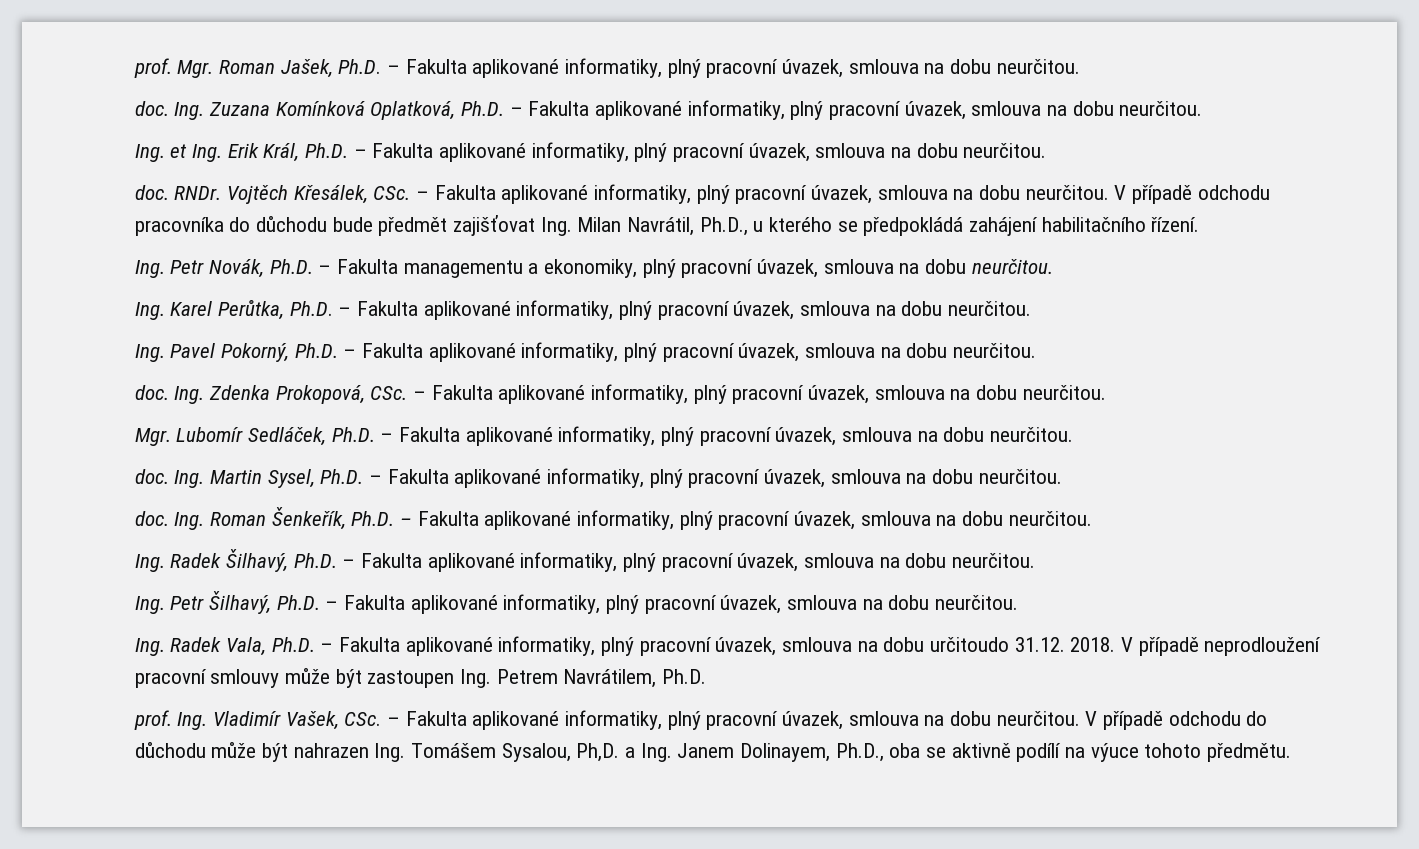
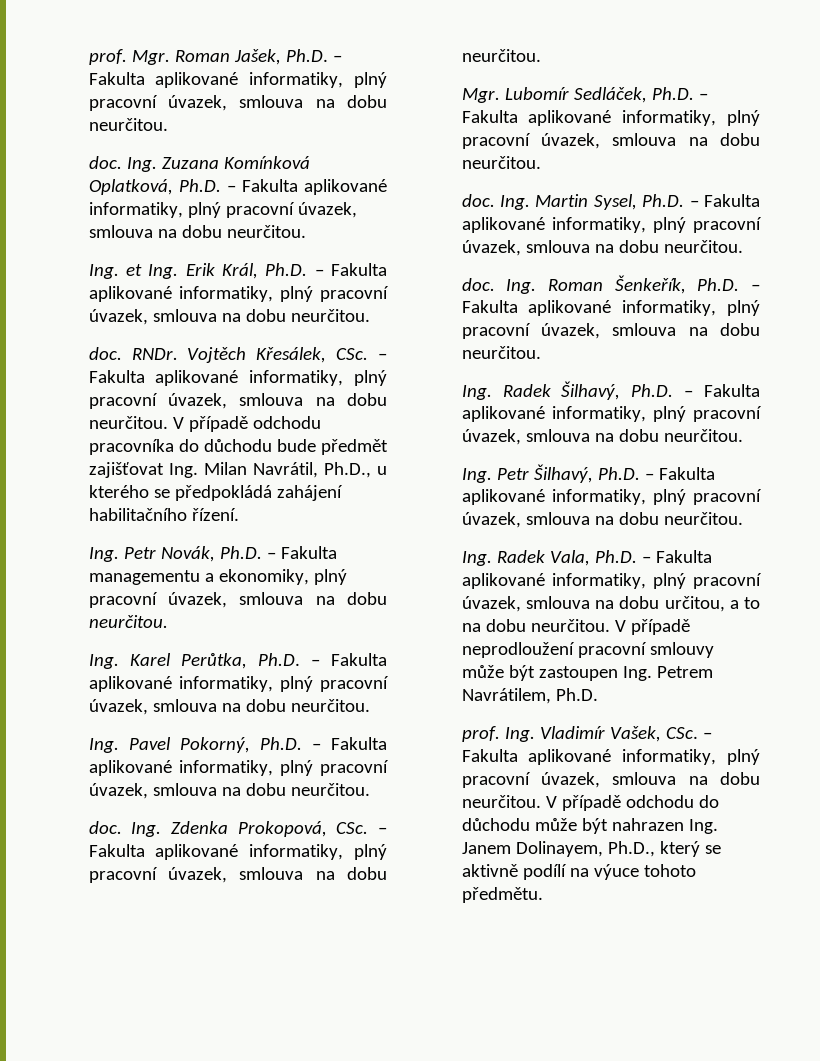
- Ing. Radek Vala, Ph.D. – Fakulta aplikované informatiky, plný pracovní úvazek, smlouva na dobu určitoudo 31.12. 2018.
+ Ing. Radek Vala, Ph.D. – Fakulta aplikované informatiky, plný pracovní úvazek, smlouva na dobu určitou, a to na dobu neurčitou.
- V případě odchodu do důchodu může být nahrazen Ing. Tomášem Sysalou, Ph,D. a Ing. Janem Dolinayem, Ph.D., oba se aktivně podílí na výuce tohoto předmětu.
+ V případě odchodu do důchodu může být nahrazen Ing. Janem Dolinayem, Ph.D., který se aktivně podílí na výuce tohoto předmětu.

